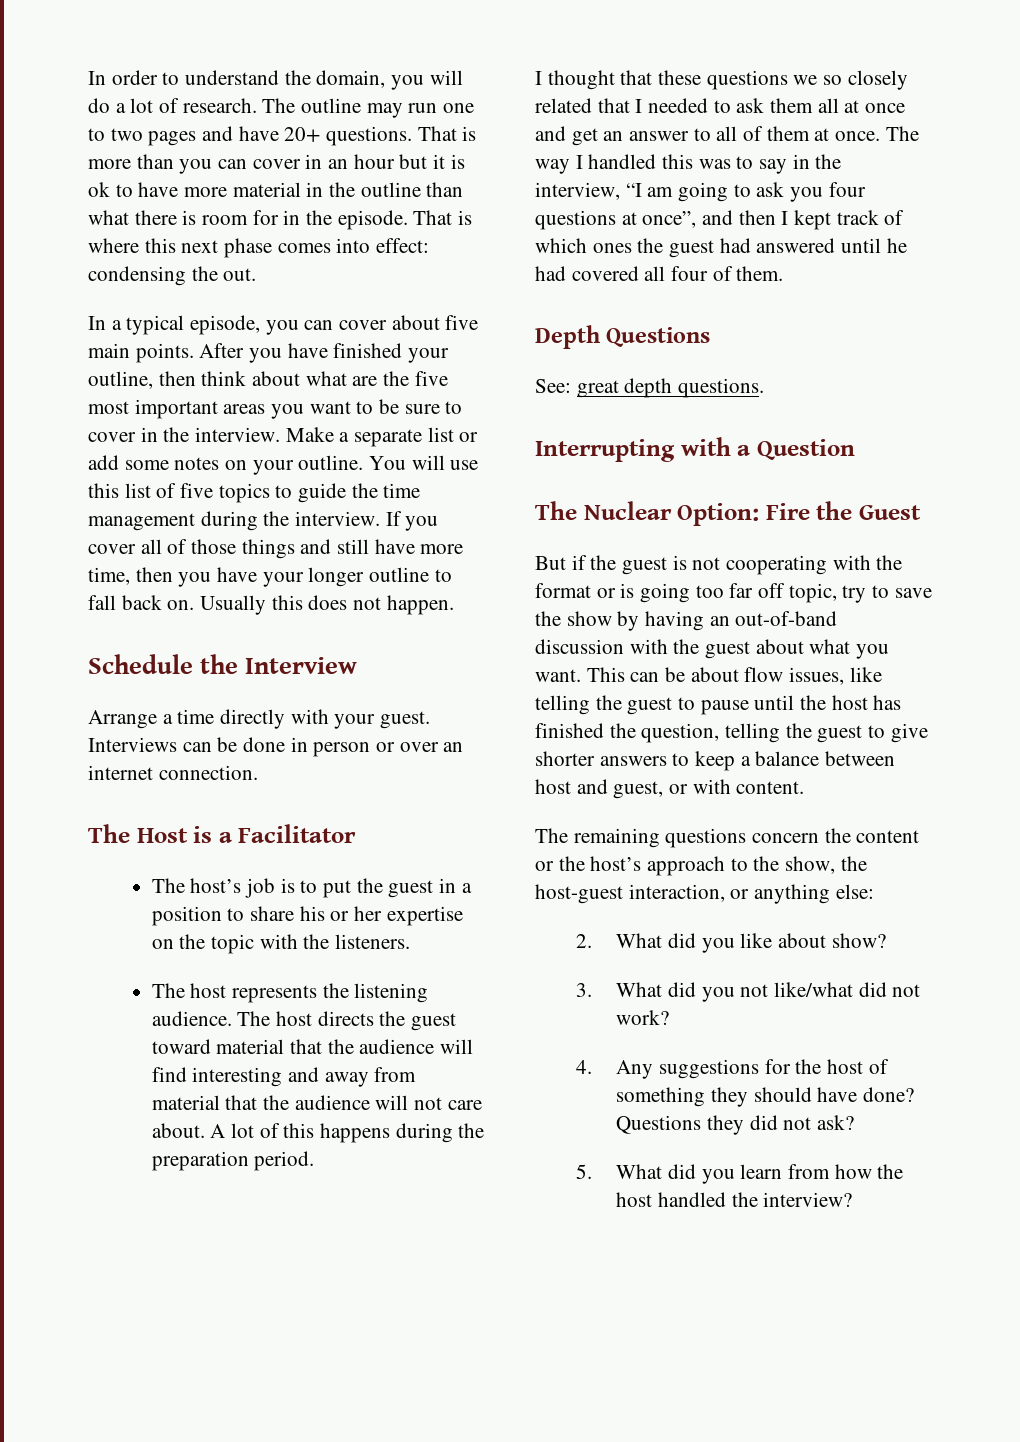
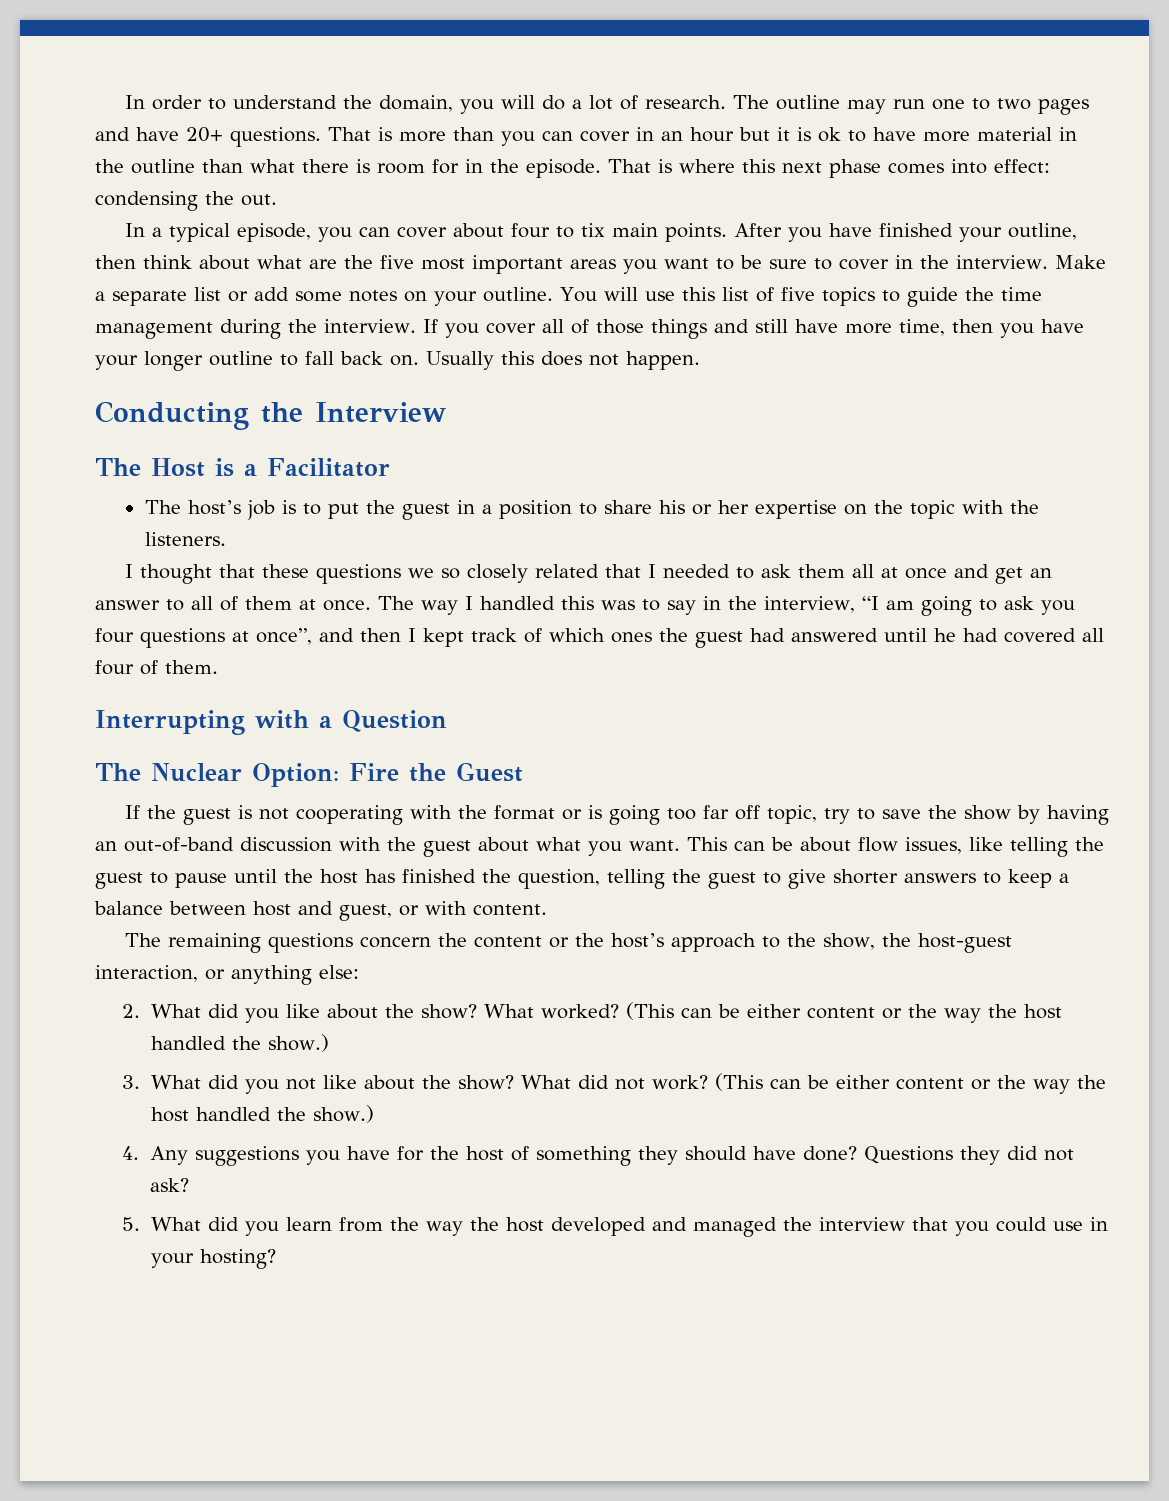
- In a typical episode, you can cover about five main points.
+ In a typical episode, you can cover about four to tix main points.
- Schedule the Interview
+ Conducting the Interview
- Arrange a time directly with your guest. Interviews can be done in person or over an internet connection.
- The host represents the listening audience. The host directs the guest toward material that the audience will find interesting and away from material that the audience will not care about. A lot of this happens during the preparation period.
- Depth Questions
- See: great depth questions.
- But if the guest is not cooperating with the format or is going too far off topic, try to save the show by having an out-of-band discussion with the guest about what you want.
+ If the guest is not cooperating with the format or is going too far off topic, try to save the show by having an out-of-band discussion with the guest about what you want.
- 2. What did you like about show?
+ 2. What did you like about the show? What worked? (This can be either content or the way the host handled the show.)
- 3. What did you not like/what did not work?
+ 3. What did you not like about the show? What did not work? (This can be either content or the way the host handled the show.)
- 4. Any suggestions for the host of something they should have done?
+ 4. Any suggestions you have for the host of something they should have done?
- 5. What did you learn from how the host handled the interview?
+ 5. What did you learn from the way the host developed and managed the interview that you could use in your hosting?

